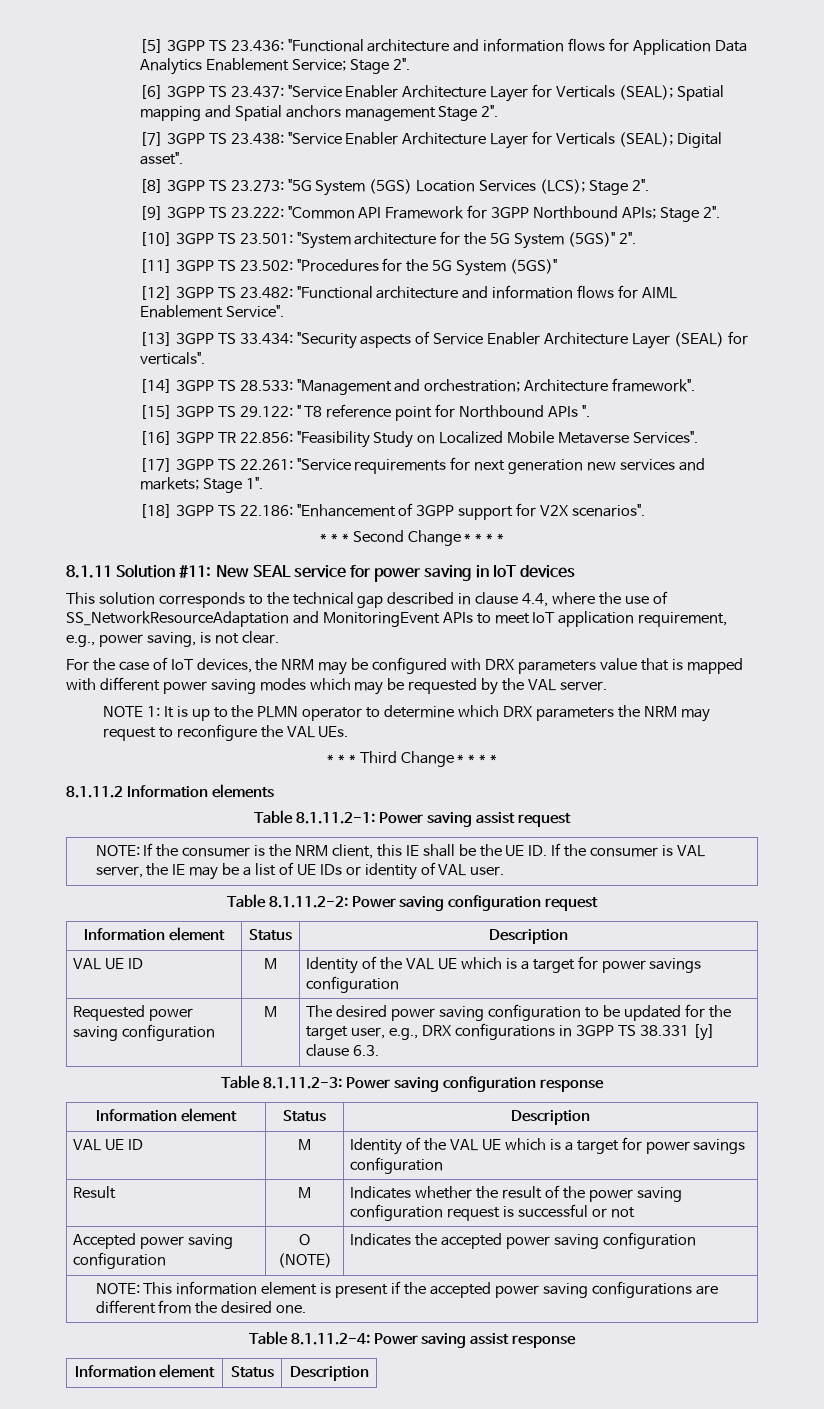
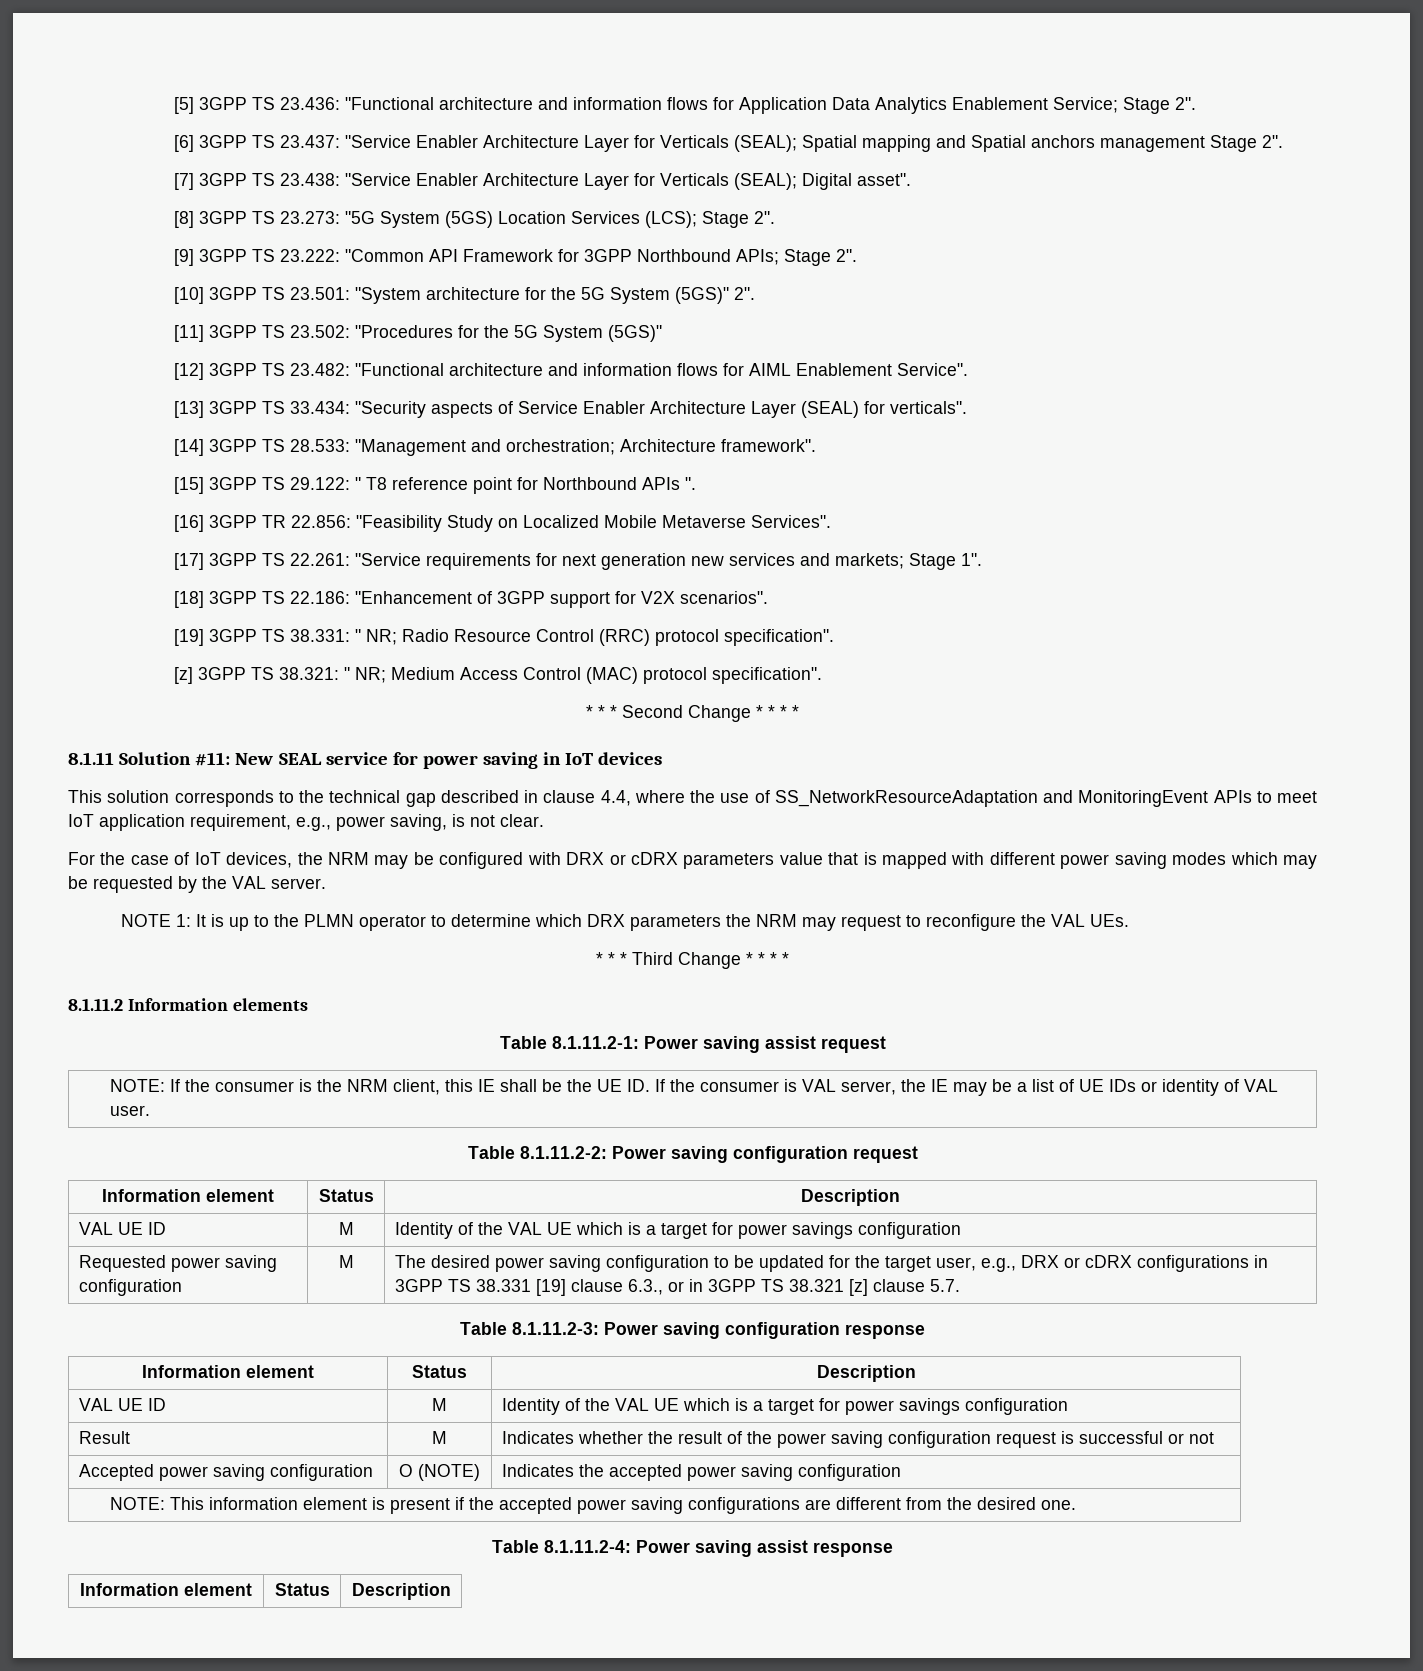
+ [19] 3GPP TS 38.331: " NR; Radio Resource Control (RRC) protocol specification".
+ [z] 3GPP TS 38.321: " NR; Medium Access Control (MAC) protocol specification".
- For the case of IoT devices, the NRM may be configured with DRX parameters value that is mapped with different power saving modes which may be requested by the VAL server.
+ For the case of IoT devices, the NRM may be configured with DRX or cDRX parameters value that is mapped with different power saving modes which may be requested by the VAL server.
- Requested power saving configuration | M | The desired power saving configuration to be updated for the target user, e.g., DRX configurations in 3GPP TS 38.331 [y] clause 6.3.
+ Requested power saving configuration | M | The desired power saving configuration to be updated for the target user, e.g., DRX or cDRX configurations in 3GPP TS 38.331 [19] clause 6.3., or in 3GPP TS 38.321 [z] clause 5.7.

